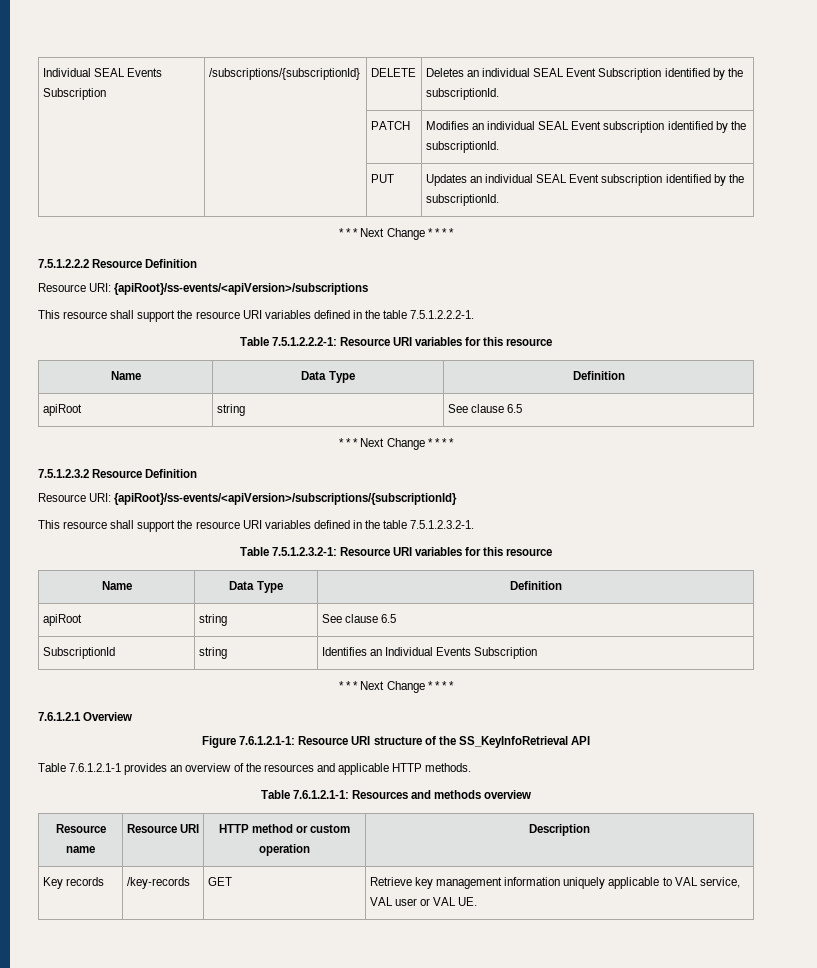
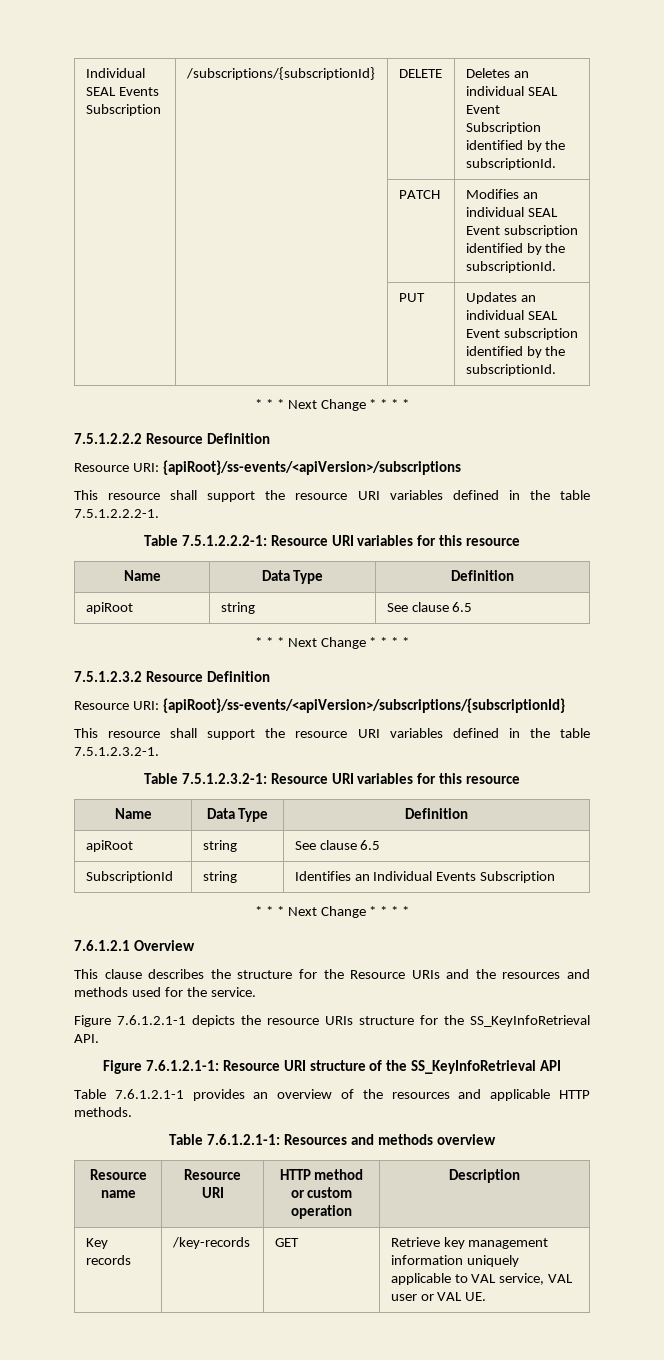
+ This clause describes the structure for the Resource URIs and the resources and methods used for the service.
+ Figure 7.6.1.2.1-1 depicts the resource URIs structure for the SS_KeyInfoRetrieval API.

